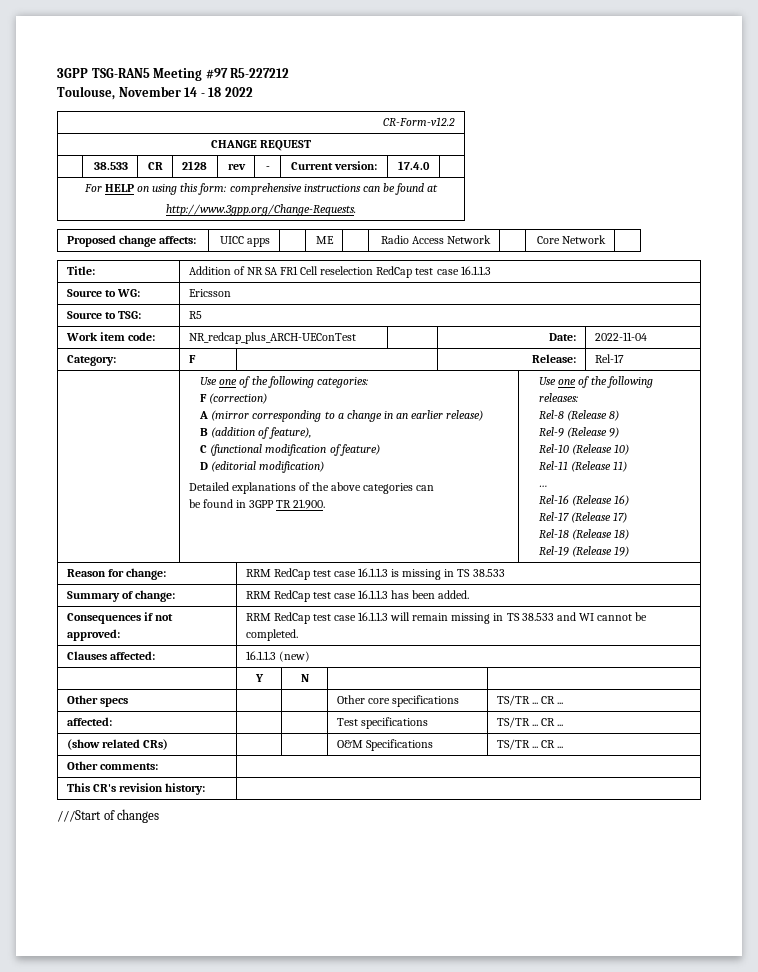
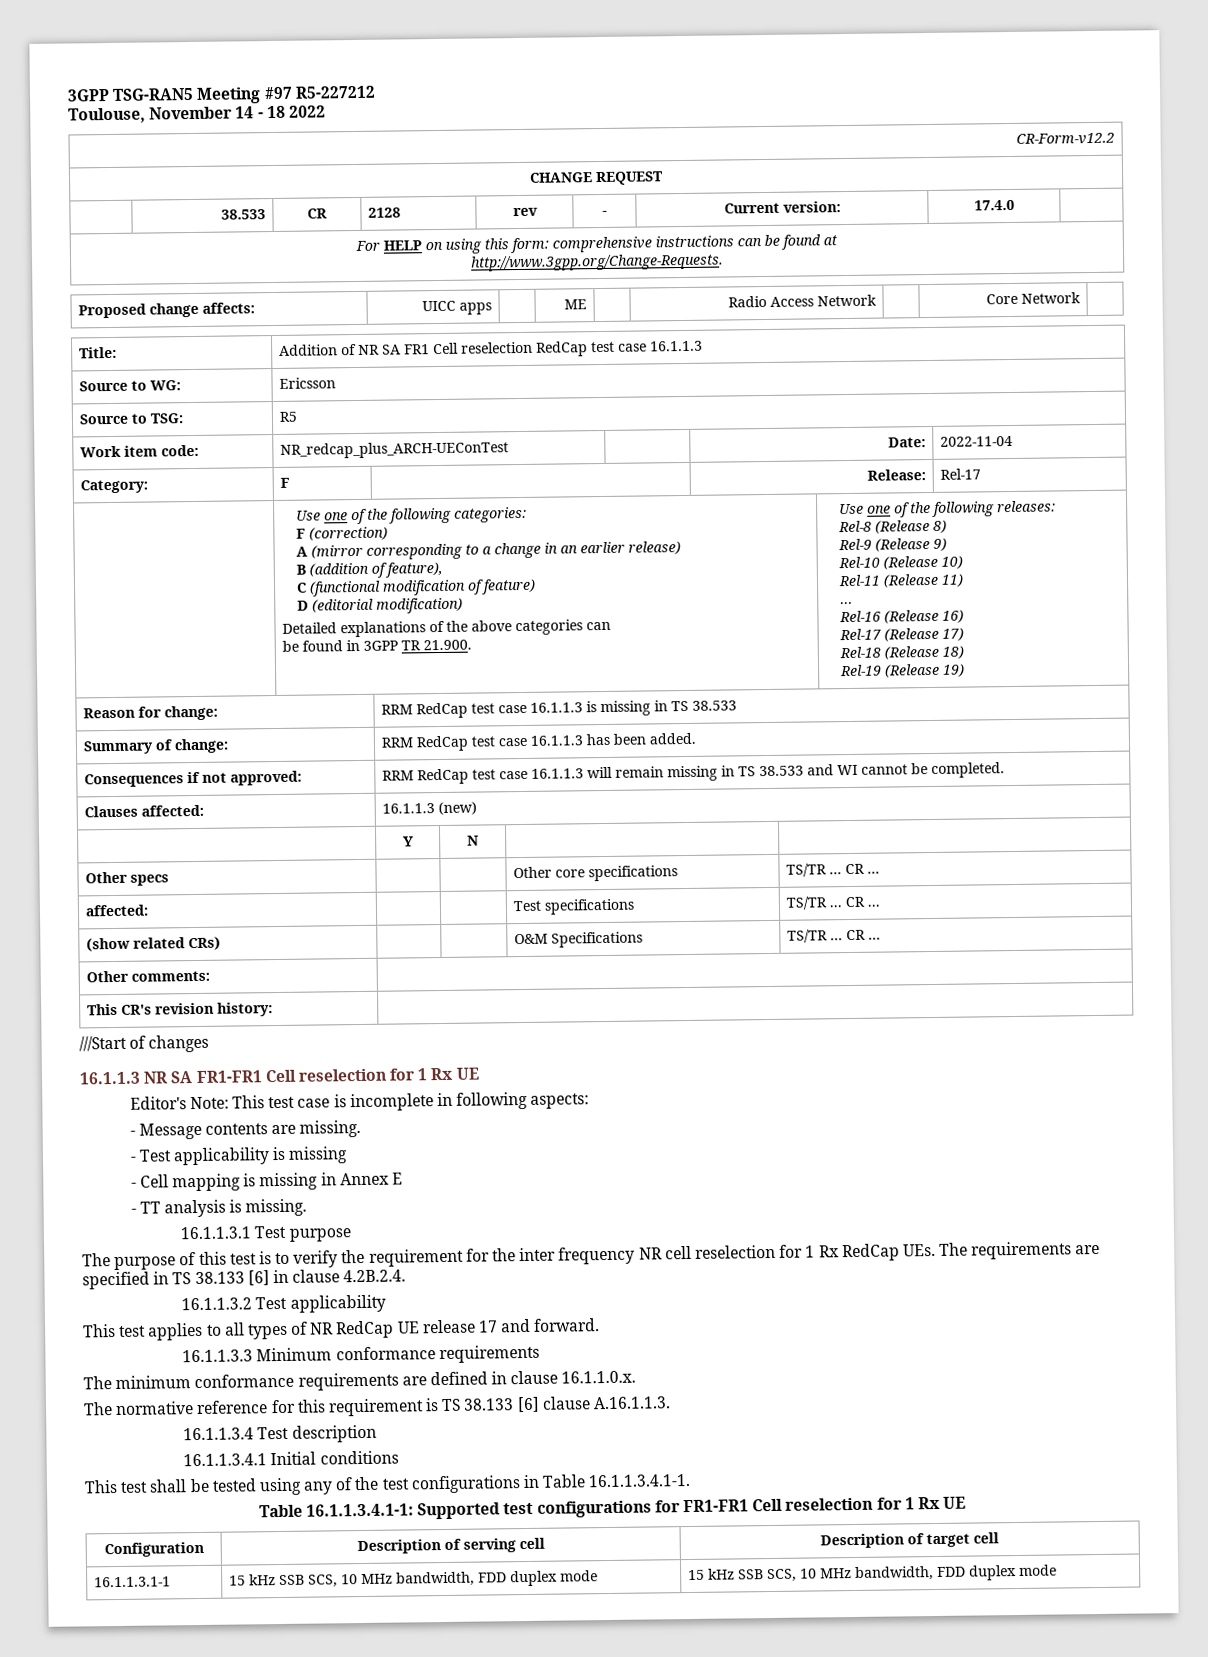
+ 16.1.1.3 NR SA FR1-FR1 Cell reselection for 1 Rx UE
+ Editor's Note: This test case is incomplete in following aspects:
+ - Message contents are missing.
+ - Test applicability is missing
+ - Cell mapping is missing in Annex E
+ - TT analysis is missing.
+ 16.1.1.3.1 Test purpose
+ The purpose of this test is to verify the requirement for the inter frequency NR cell reselection for 1 Rx RedCap UEs. The requirements are specified in TS 38.133 [6] in clause 4.2B.2.4.
+ 16.1.1.3.2 Test applicability
+ This test applies to all types of NR RedCap UE release 17 and forward.
+ 16.1.1.3.3 Minimum conformance requirements
+ The minimum conformance requirements are defined in clause 16.1.1.0.x.
+ The normative reference for this requirement is TS 38.133 [6] clause A.16.1.1.3.
+ 16.1.1.3.4 Test description
+ 16.1.1.3.4.1 Initial conditions
+ This test shall be tested using any of the test configurations in Table 16.1.1.3.4.1-1.
+ Table 16.1.1.3.4.1-1: Supported test configurations for FR1-FR1 Cell reselection for 1 Rx UE
+ Configuration | Description of serving cell | Description of target cell
+ 16.1.1.3.1-1 | 15 kHz SSB SCS, 10 MHz bandwidth, FDD duplex mode | 15 kHz SSB SCS, 10 MHz bandwidth, FDD duplex mode

